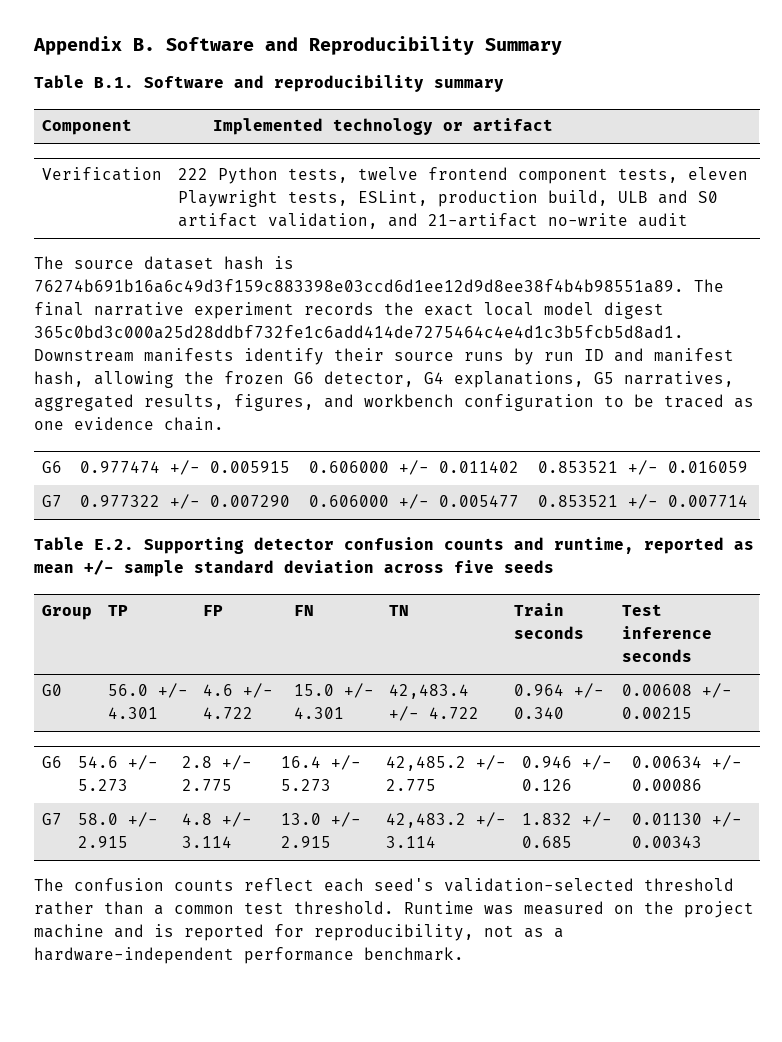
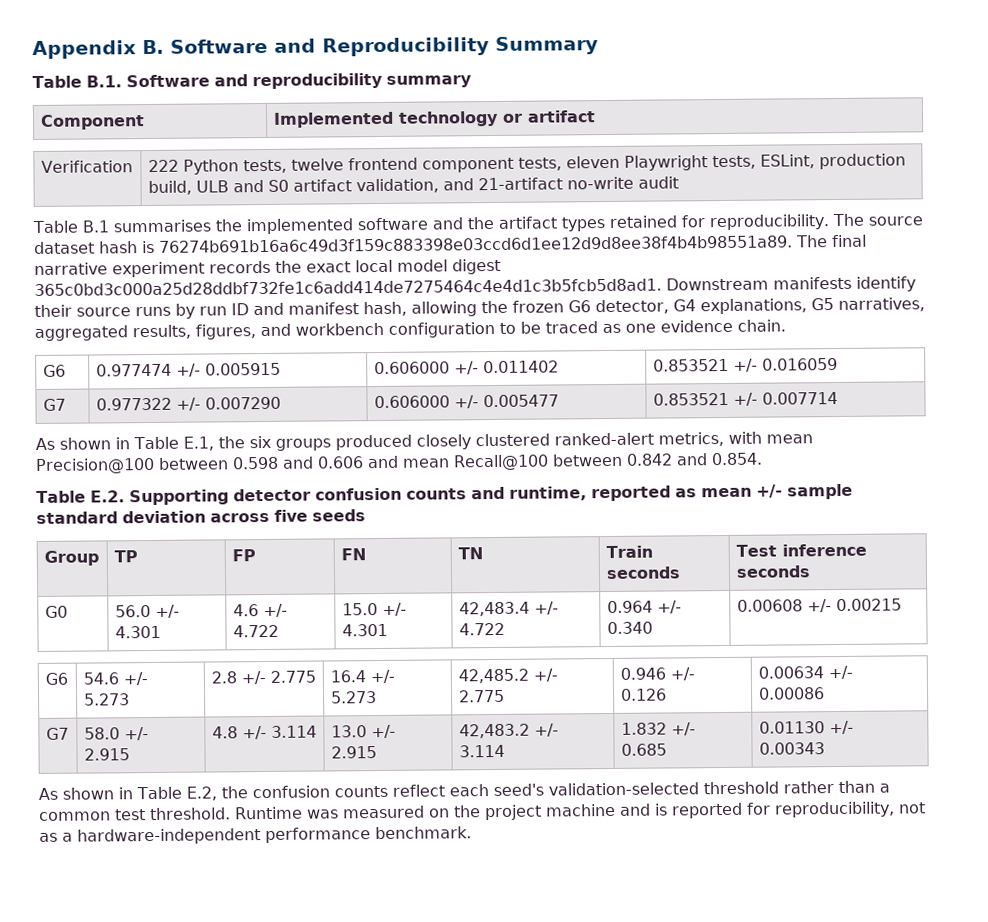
+ Table B.1 summarises the implemented software and the artifact types retained for reproducibility.
+ As shown in Table E.1, the six groups produced closely clustered ranked-alert metrics, with mean Precision@100 between 0.598 and 0.606 and mean Recall@100 between 0.842 and 0.854.
- The confusion counts reflect each seed's validation-selected threshold rather than a common test threshold.
+ As shown in Table E.2, the confusion counts reflect each seed's validation-selected threshold rather than a common test threshold.

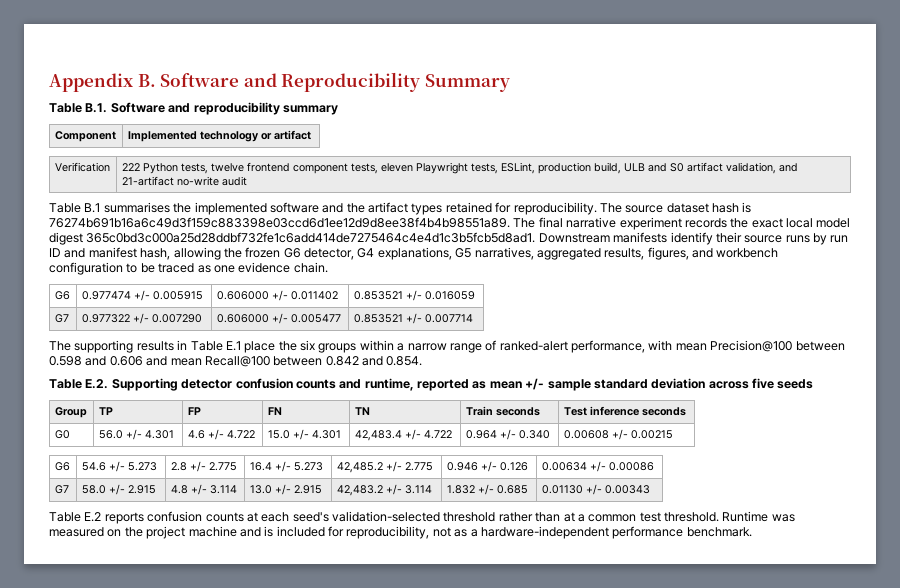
- As shown in Table E.1, the six groups produced closely clustered ranked-alert metrics, with mean Precision@100 between 0.598 and 0.606 and mean Recall@100 between 0.842 and 0.854.
+ The supporting results in Table E.1 place the six groups within a narrow range of ranked-alert performance, with mean Precision@100 between 0.598 and 0.606 and mean Recall@100 between 0.842 and 0.854.
- As shown in Table E.2, the confusion counts reflect each seed's validation-selected threshold rather than a common test threshold.
+ Table E.2 reports confusion counts at each seed's validation-selected threshold rather than at a common test threshold.
- Runtime was measured on the project machine and is reported for reproducibility, not as a hardware-independent performance benchmark.
+ Runtime was measured on the project machine and is included for reproducibility, not as a hardware-independent performance benchmark.

